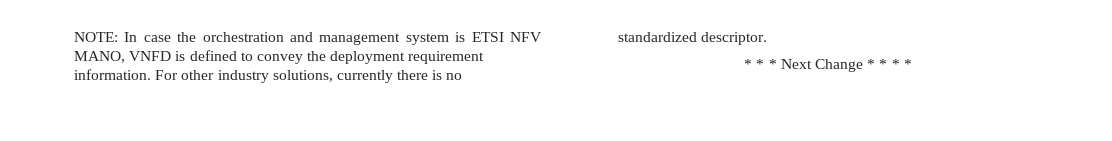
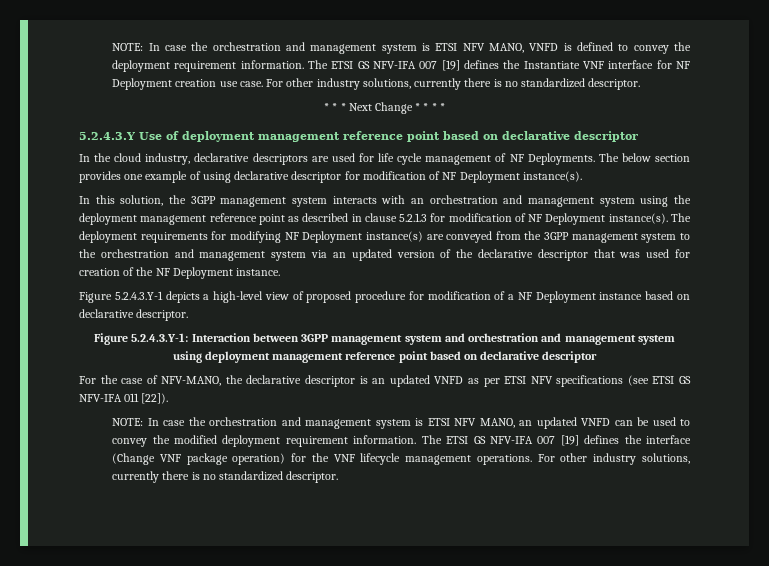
+ The ETSI GS NFV-IFA 007 [19] defines the Instantiate VNF interface for NF Deployment creation use case.
+ 5.2.4.3.Y Use of deployment management reference point based on declarative descriptor
+ In the cloud industry, declarative descriptors are used for life cycle management of NF Deployments. The below section provides one example of using declarative descriptor for modification of NF Deployment instance(s).
+ In this solution, the 3GPP management system interacts with an orchestration and management system using the deployment management reference point as described in clause 5.2.1.3 for modification of NF Deployment instance(s). The deployment requirements for modifying NF Deployment instance(s) are conveyed from the 3GPP management system to the orchestration and management system via an updated version of the declarative descriptor that was used for creation of the NF Deployment instance.
+ Figure 5.2.4.3.Y-1 depicts a high-level view of proposed procedure for modification of a NF Deployment instance based on declarative descriptor.
+ Figure 5.2.4.3.Y-1: Interaction between 3GPP management system and orchestration and management system using deployment management reference point based on declarative descriptor
+ For the case of NFV-MANO, the declarative descriptor is an updated VNFD as per ETSI NFV specifications (see ETSI GS NFV-IFA 011 [22]).
+ NOTE: In case the orchestration and management system is ETSI NFV MANO, an updated VNFD can be used to convey the modified deployment requirement information. The ETSI GS NFV-IFA 007 [19] defines the interface (Change VNF package operation) for the VNF lifecycle management operations. For other industry solutions, currently there is no standardized descriptor.

